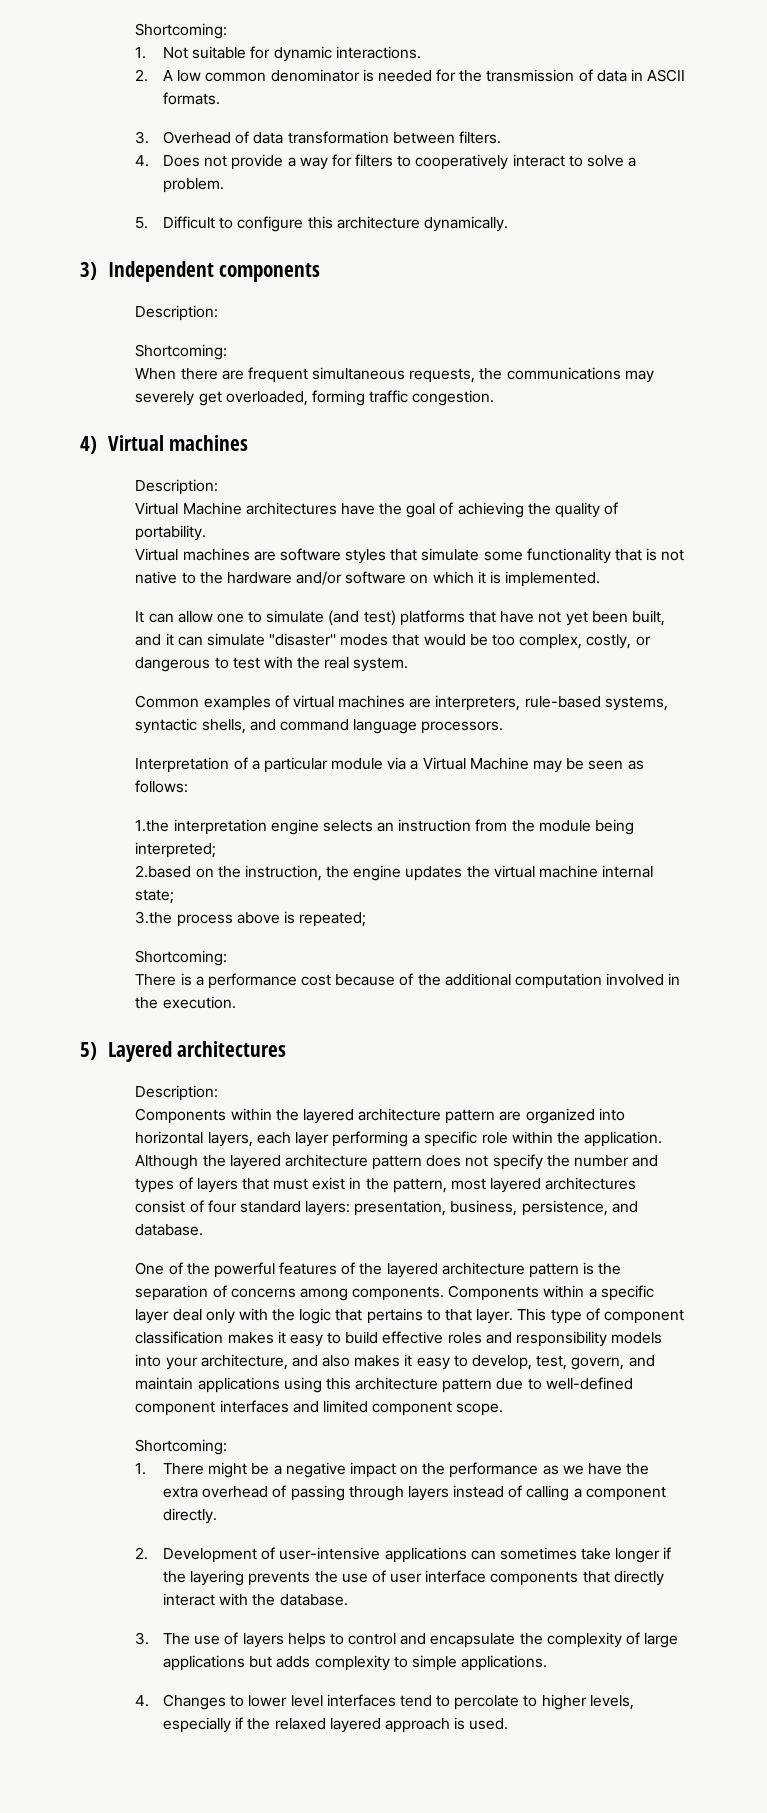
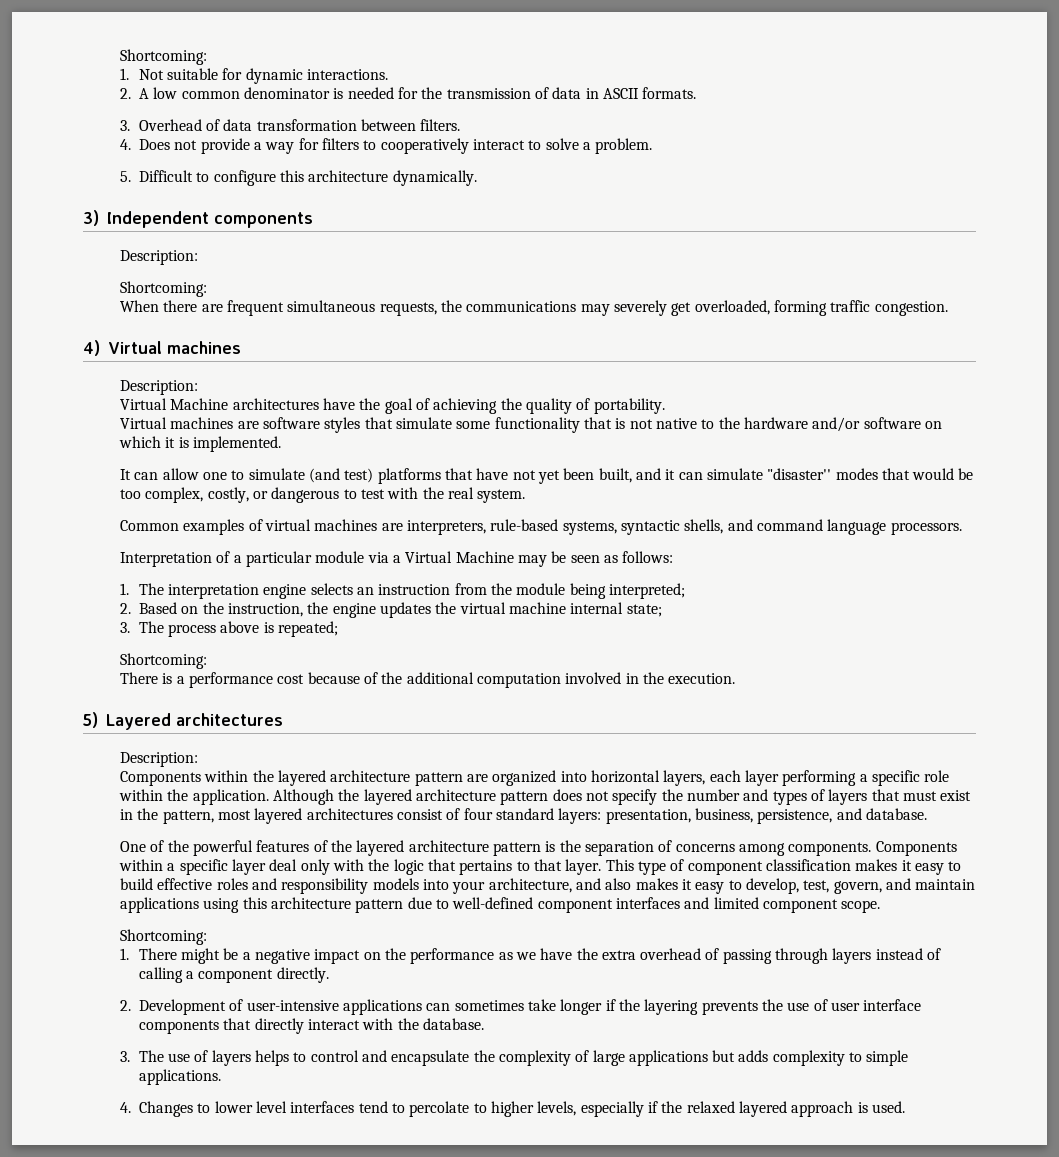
- 1.the interpretation engine selects an instruction from the module being interpreted;
+ 1. The interpretation engine selects an instruction from the module being interpreted;
- 2.based on the instruction, the engine updates the virtual machine internal state;
+ 2. Based on the instruction, the engine updates the virtual machine internal state;
- 3.the process above is repeated;
+ 3. The process above is repeated;

